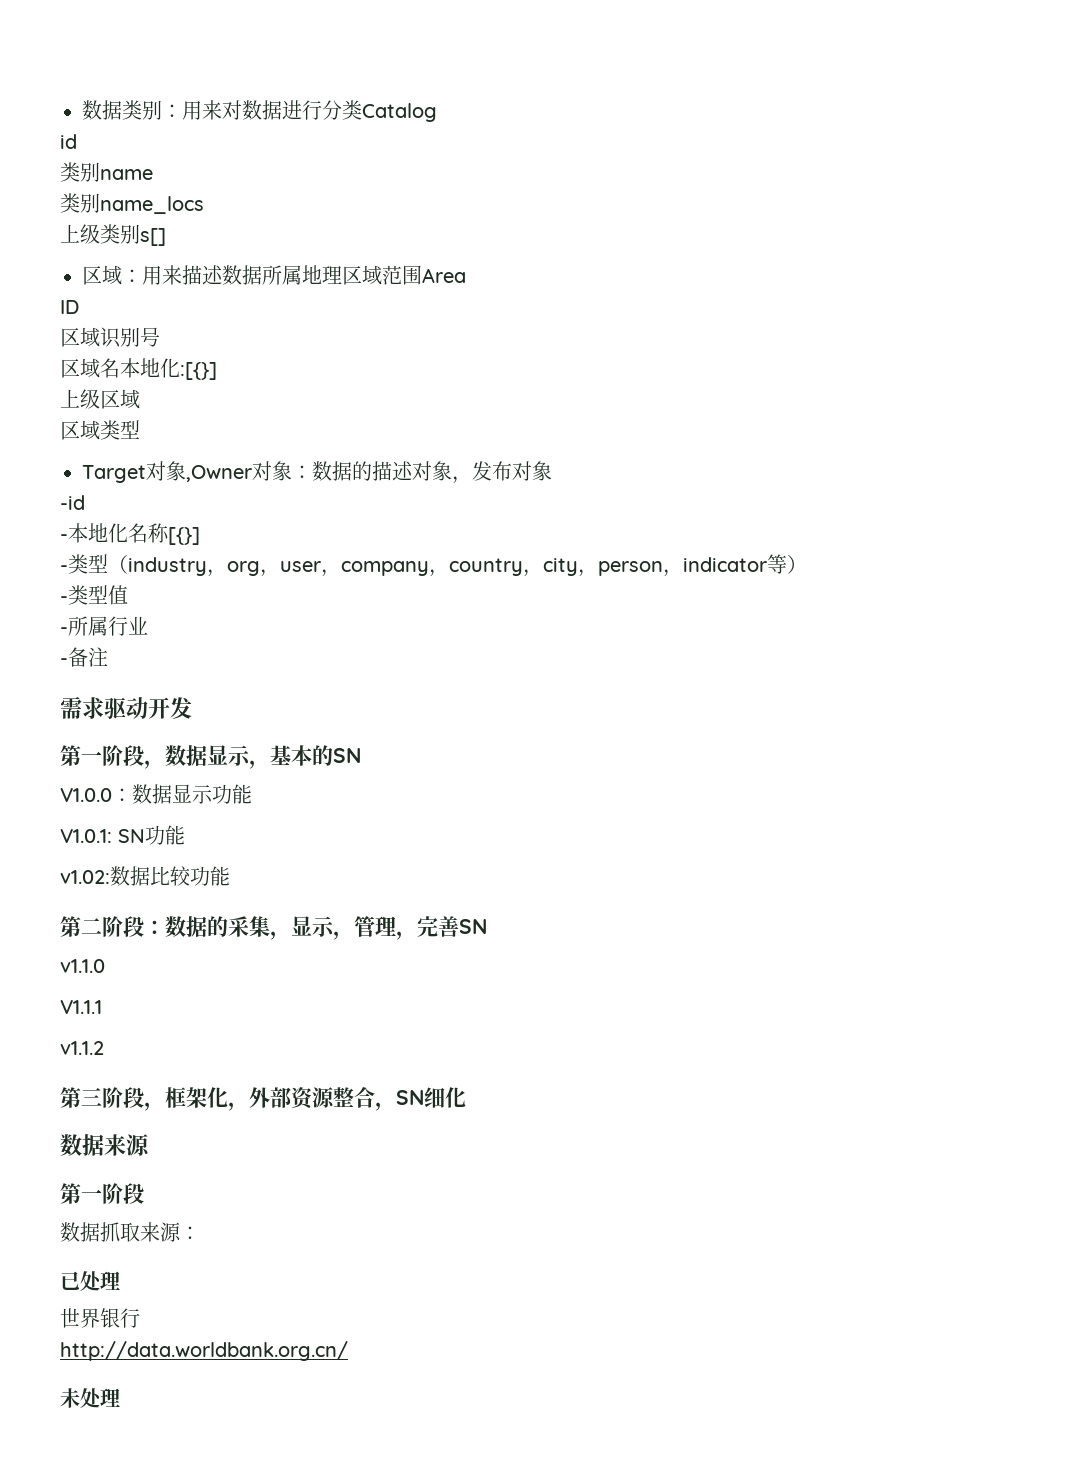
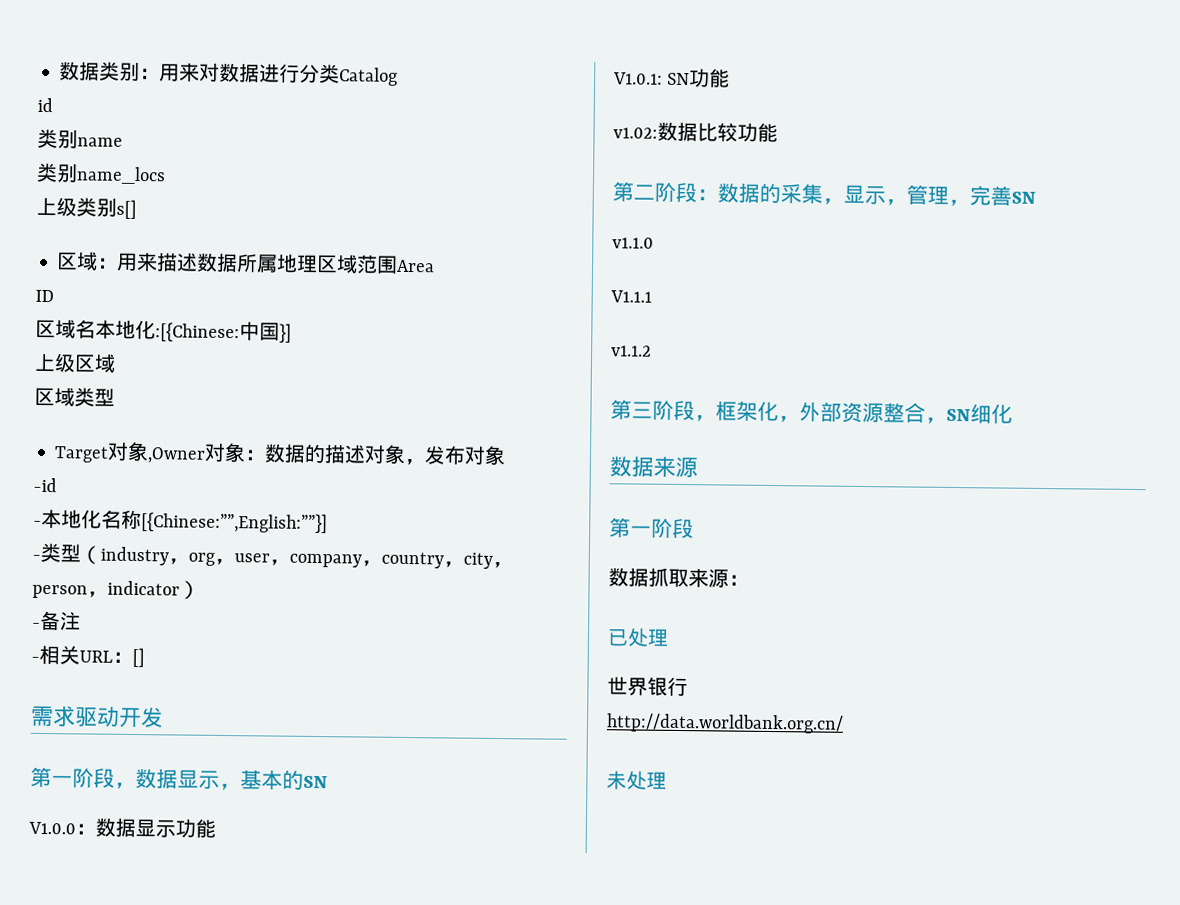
- 区域识别号
- 区域名本地化:[{}]
+ 区域名本地化:[{Chinese:中国}]
- -本地化名称[{}]
+ -本地化名称[{Chinese:””,English:””}]
- -类型（industry，org，user，company，country，city，person，indicator等）
+ -类型（industry，org，user，company，country，city，person，indicator）
- -类型值
- -所属行业
  -备注
+ -相关URL：[]

